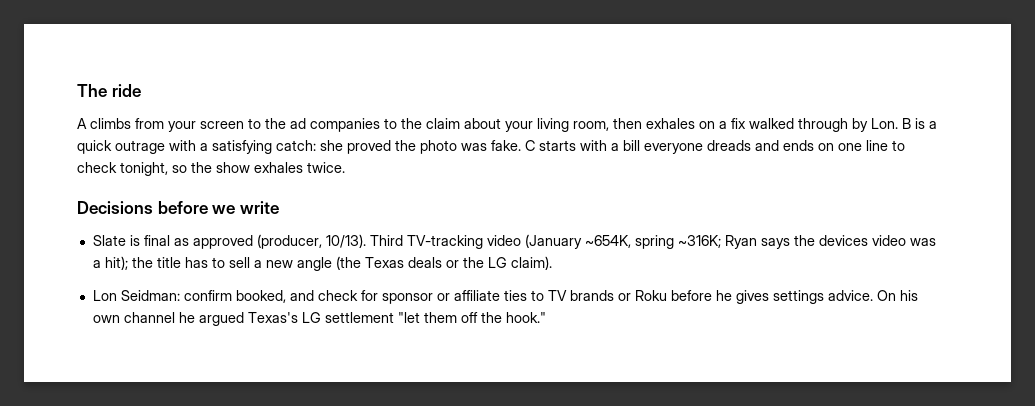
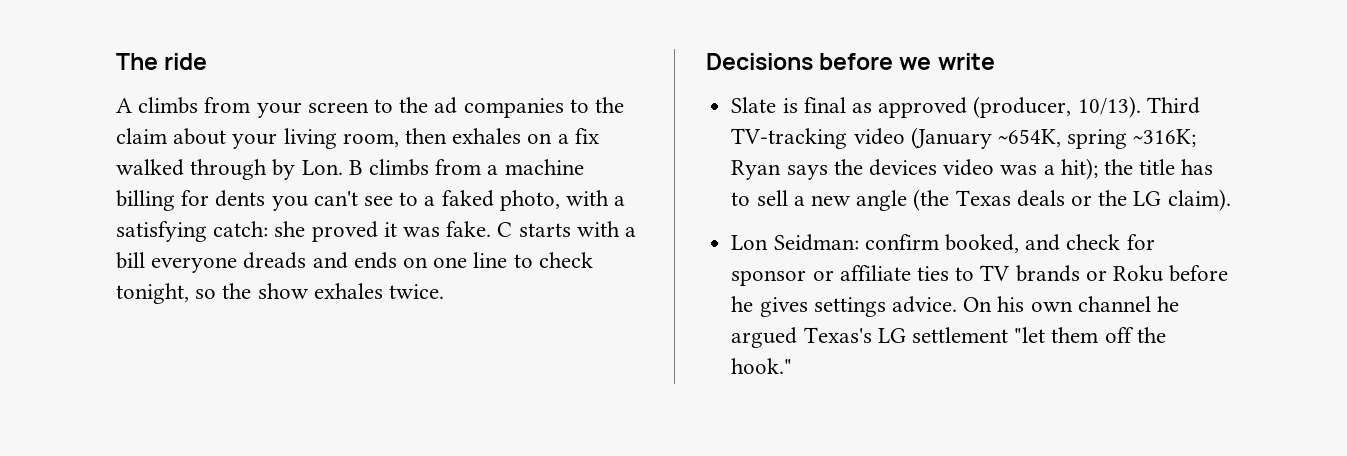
- A climbs from your screen to the ad companies to the claim about your living room, then exhales on a fix walked through by Lon. B is a quick outrage with a satisfying catch: she proved the photo was fake.
+ A climbs from your screen to the ad companies to the claim about your living room, then exhales on a fix walked through by Lon. B climbs from a machine billing for dents you can't see to a faked photo, with a satisfying catch: she proved it was fake.

